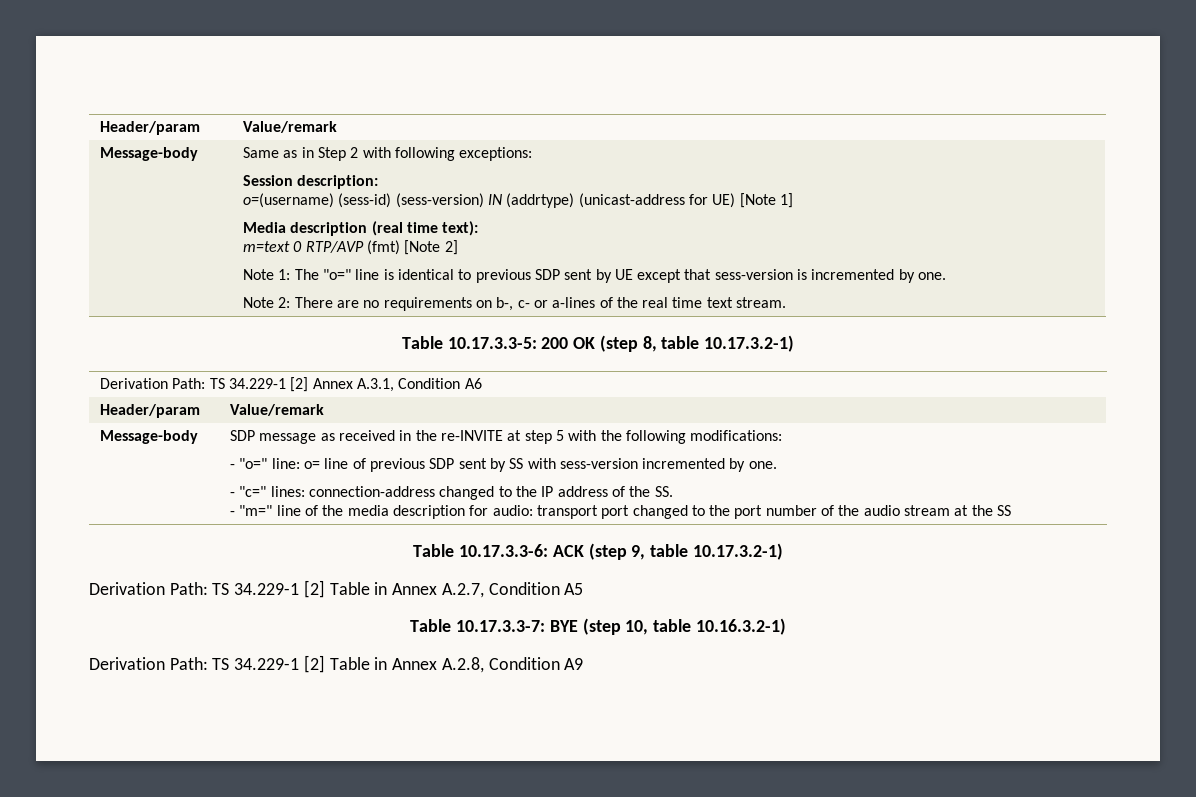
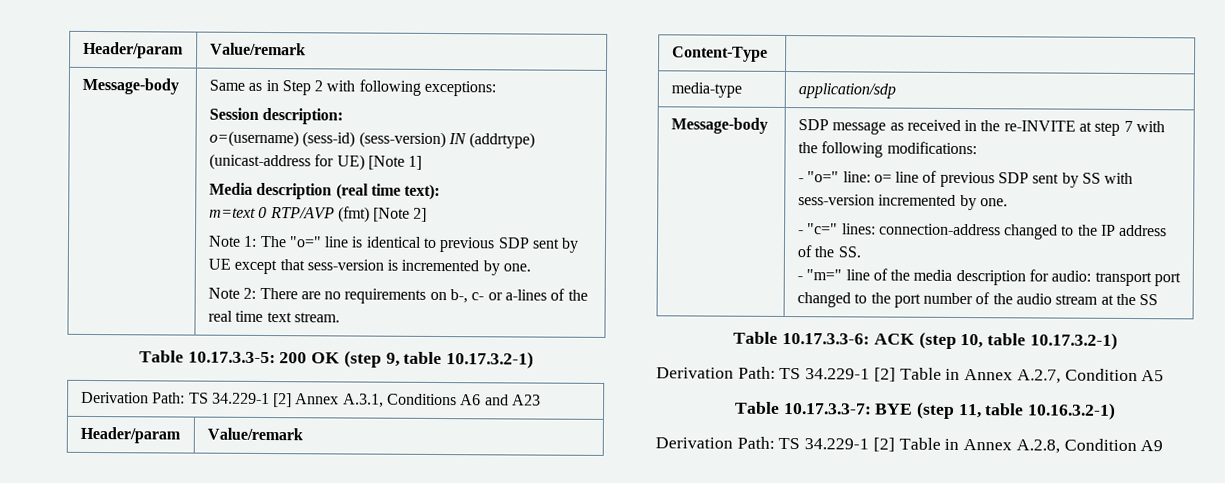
- Table 10.17.3.3-5: 200 OK (step 8, table 10.17.3.2-1)
+ Table 10.17.3.3-5: 200 OK (step 9, table 10.17.3.2-1)
- Derivation Path: TS 34.229-1 [2] Annex A.3.1, Condition A6
+ Derivation Path: TS 34.229-1 [2] Annex A.3.1, Conditions A6 and A23
  Header/param | Value/remark
+ Content-Type |
+ media-type | application/sdp
- SDP message as received in the re-INVITE at step 5 with the following modifications:
+ SDP message as received in the re-INVITE at step 7 with the following modifications:
- Table 10.17.3.3-6: ACK (step 9, table 10.17.3.2-1)
+ Table 10.17.3.3-6: ACK (step 10, table 10.17.3.2-1)
- Table 10.17.3.3-7: BYE (step 10, table 10.16.3.2-1)
+ Table 10.17.3.3-7: BYE (step 11, table 10.16.3.2-1)

